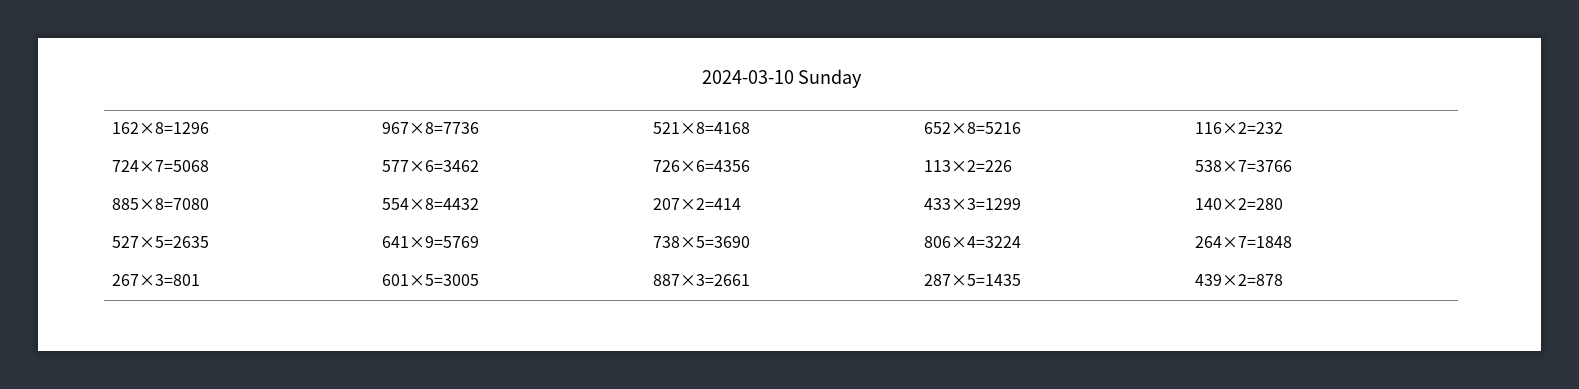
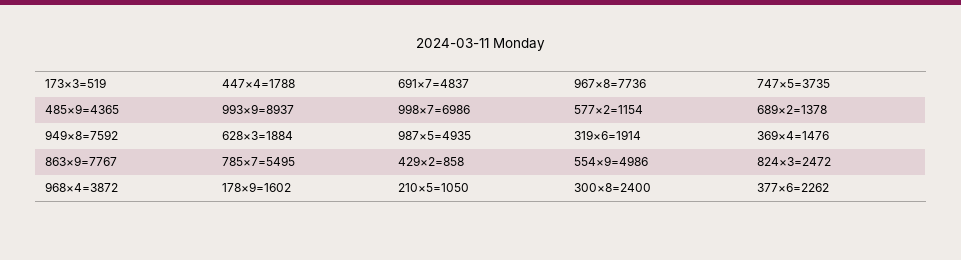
- 2024-03-10 Sunday
- 162×8=1296 | 967×8=7736 | 521×8=4168 | 652×8=5216 | 116×2=232
- 724×7=5068 | 577×6=3462 | 726×6=4356 | 113×2=226 | 538×7=3766
- 885×8=7080 | 554×8=4432 | 207×2=414 | 433×3=1299 | 140×2=280
- 527×5=2635 | 641×9=5769 | 738×5=3690 | 806×4=3224 | 264×7=1848
- 267×3=801 | 601×5=3005 | 887×3=2661 | 287×5=1435 | 439×2=878
+ 2024-03-11 Monday
+ 173×3=519 | 447×4=1788 | 691×7=4837 | 967×8=7736 | 747×5=3735
+ 485×9=4365 | 993×9=8937 | 998×7=6986 | 577×2=1154 | 689×2=1378
+ 949×8=7592 | 628×3=1884 | 987×5=4935 | 319×6=1914 | 369×4=1476
+ 863×9=7767 | 785×7=5495 | 429×2=858 | 554×9=4986 | 824×3=2472
+ 968×4=3872 | 178×9=1602 | 210×5=1050 | 300×8=2400 | 377×6=2262

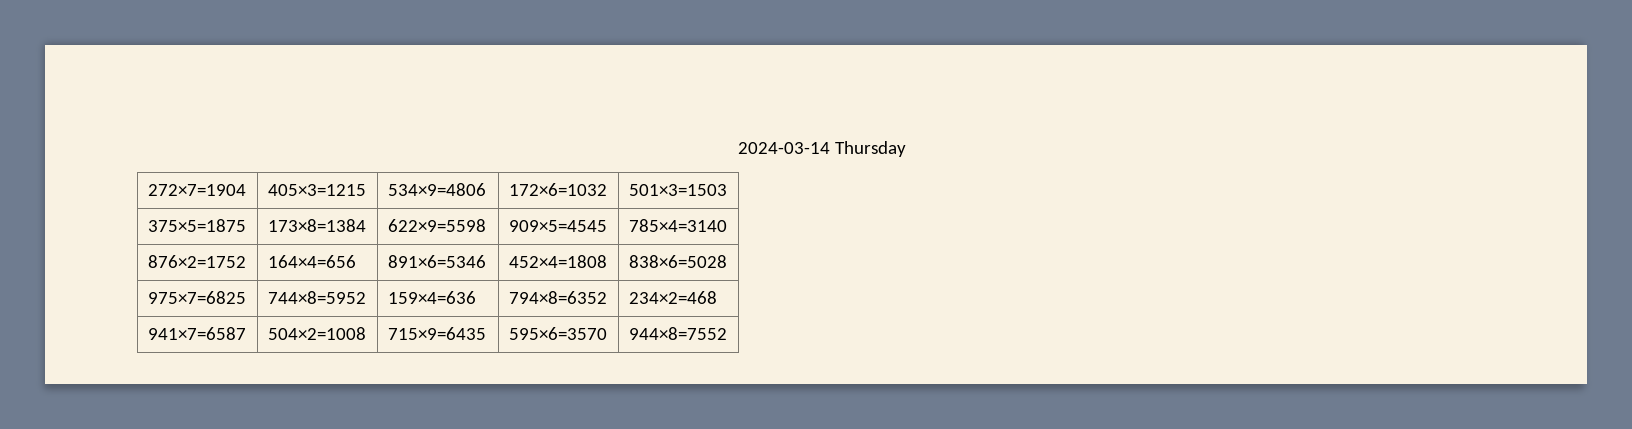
- 2024-03-11 Monday
- 173×3=519 | 447×4=1788 | 691×7=4837 | 967×8=7736 | 747×5=3735
- 485×9=4365 | 993×9=8937 | 998×7=6986 | 577×2=1154 | 689×2=1378
- 949×8=7592 | 628×3=1884 | 987×5=4935 | 319×6=1914 | 369×4=1476
- 863×9=7767 | 785×7=5495 | 429×2=858 | 554×9=4986 | 824×3=2472
- 968×4=3872 | 178×9=1602 | 210×5=1050 | 300×8=2400 | 377×6=2262
+ 2024-03-14 Thursday
+ 272×7=1904 | 405×3=1215 | 534×9=4806 | 172×6=1032 | 501×3=1503
+ 375×5=1875 | 173×8=1384 | 622×9=5598 | 909×5=4545 | 785×4=3140
+ 876×2=1752 | 164×4=656 | 891×6=5346 | 452×4=1808 | 838×6=5028
+ 975×7=6825 | 744×8=5952 | 159×4=636 | 794×8=6352 | 234×2=468
+ 941×7=6587 | 504×2=1008 | 715×9=6435 | 595×6=3570 | 944×8=7552

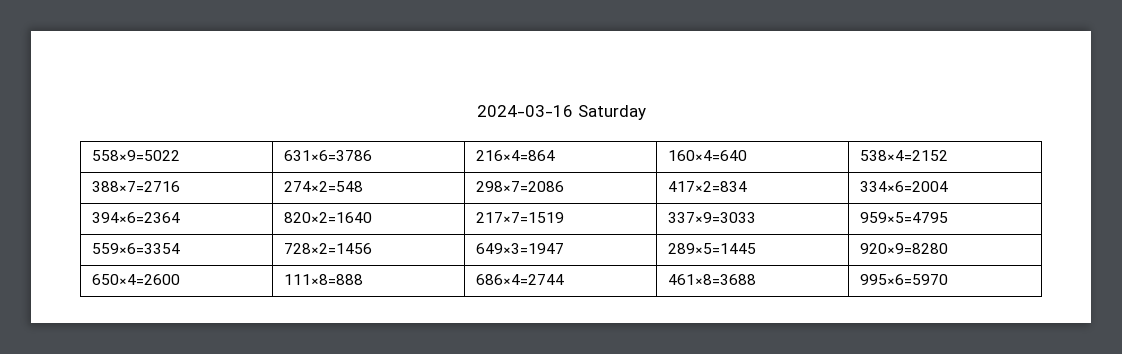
- 2024-03-14 Thursday
- 272×7=1904 | 405×3=1215 | 534×9=4806 | 172×6=1032 | 501×3=1503
- 375×5=1875 | 173×8=1384 | 622×9=5598 | 909×5=4545 | 785×4=3140
- 876×2=1752 | 164×4=656 | 891×6=5346 | 452×4=1808 | 838×6=5028
- 975×7=6825 | 744×8=5952 | 159×4=636 | 794×8=6352 | 234×2=468
- 941×7=6587 | 504×2=1008 | 715×9=6435 | 595×6=3570 | 944×8=7552
+ 2024-03-16 Saturday
+ 558×9=5022 | 631×6=3786 | 216×4=864 | 160×4=640 | 538×4=2152
+ 388×7=2716 | 274×2=548 | 298×7=2086 | 417×2=834 | 334×6=2004
+ 394×6=2364 | 820×2=1640 | 217×7=1519 | 337×9=3033 | 959×5=4795
+ 559×6=3354 | 728×2=1456 | 649×3=1947 | 289×5=1445 | 920×9=8280
+ 650×4=2600 | 111×8=888 | 686×4=2744 | 461×8=3688 | 995×6=5970

